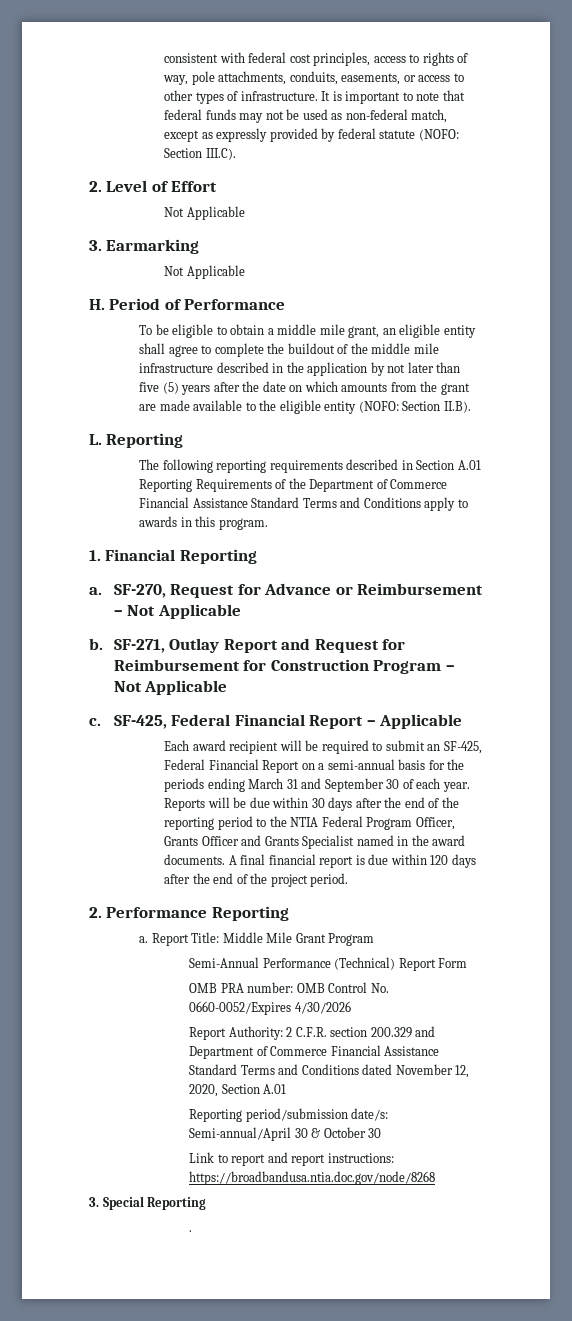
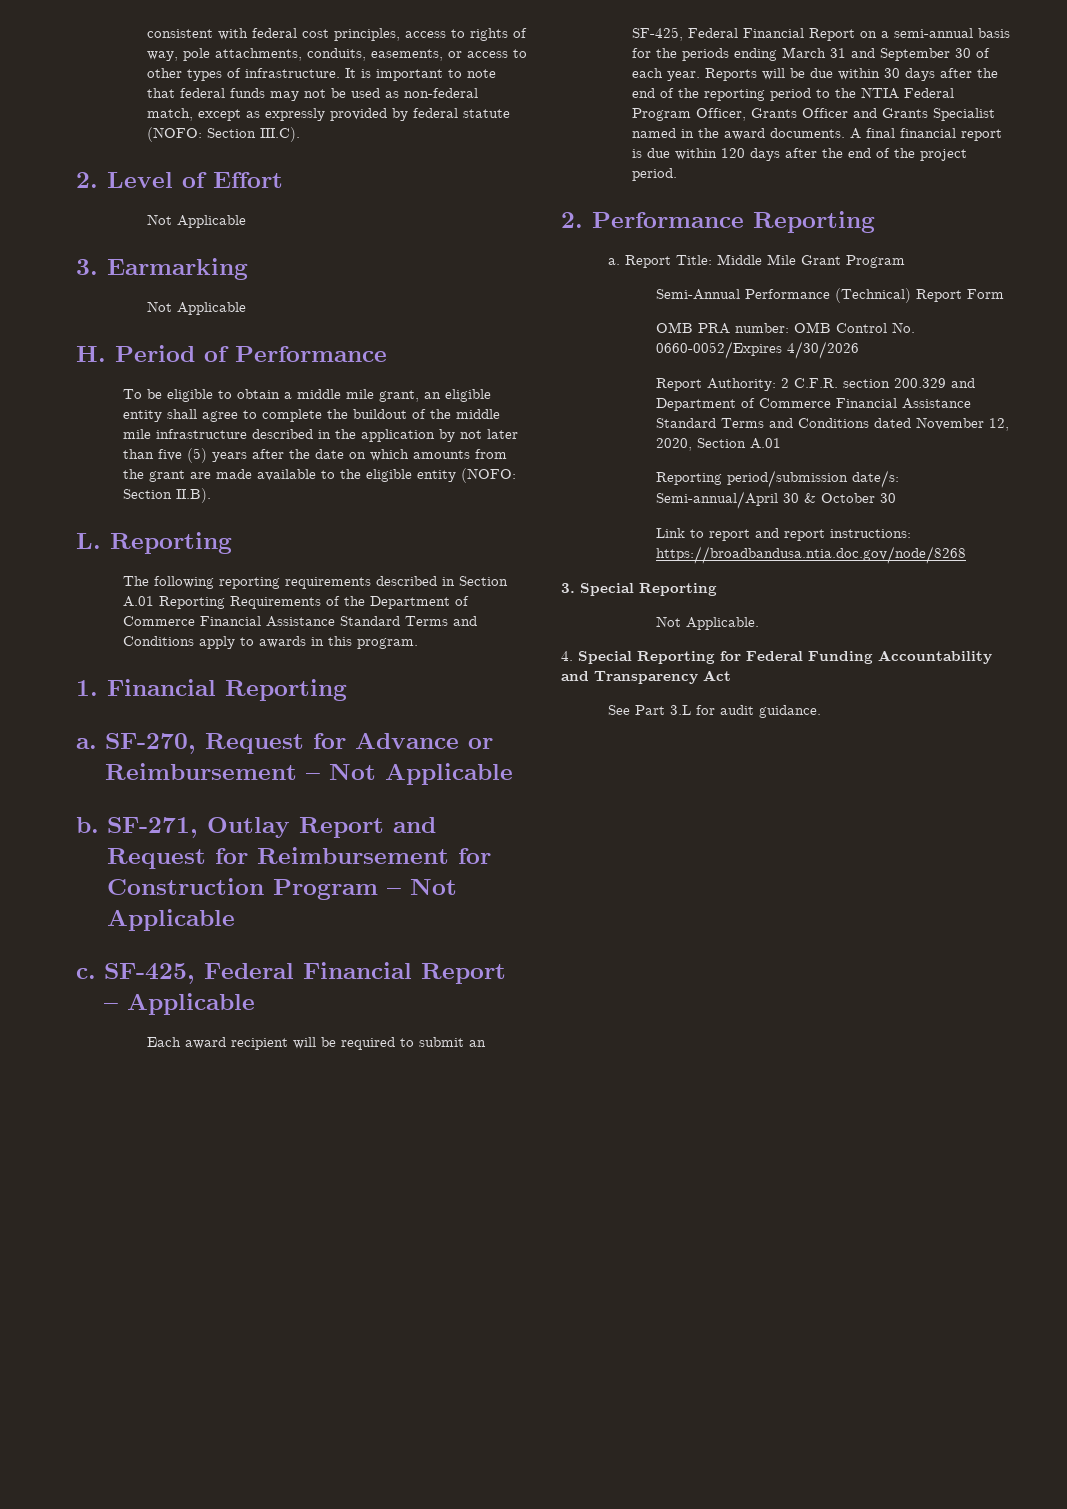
- .
+ Not Applicable.
+ 4. Special Reporting for Federal Funding Accountability and Transparency Act
+ See Part 3.L for audit guidance.

